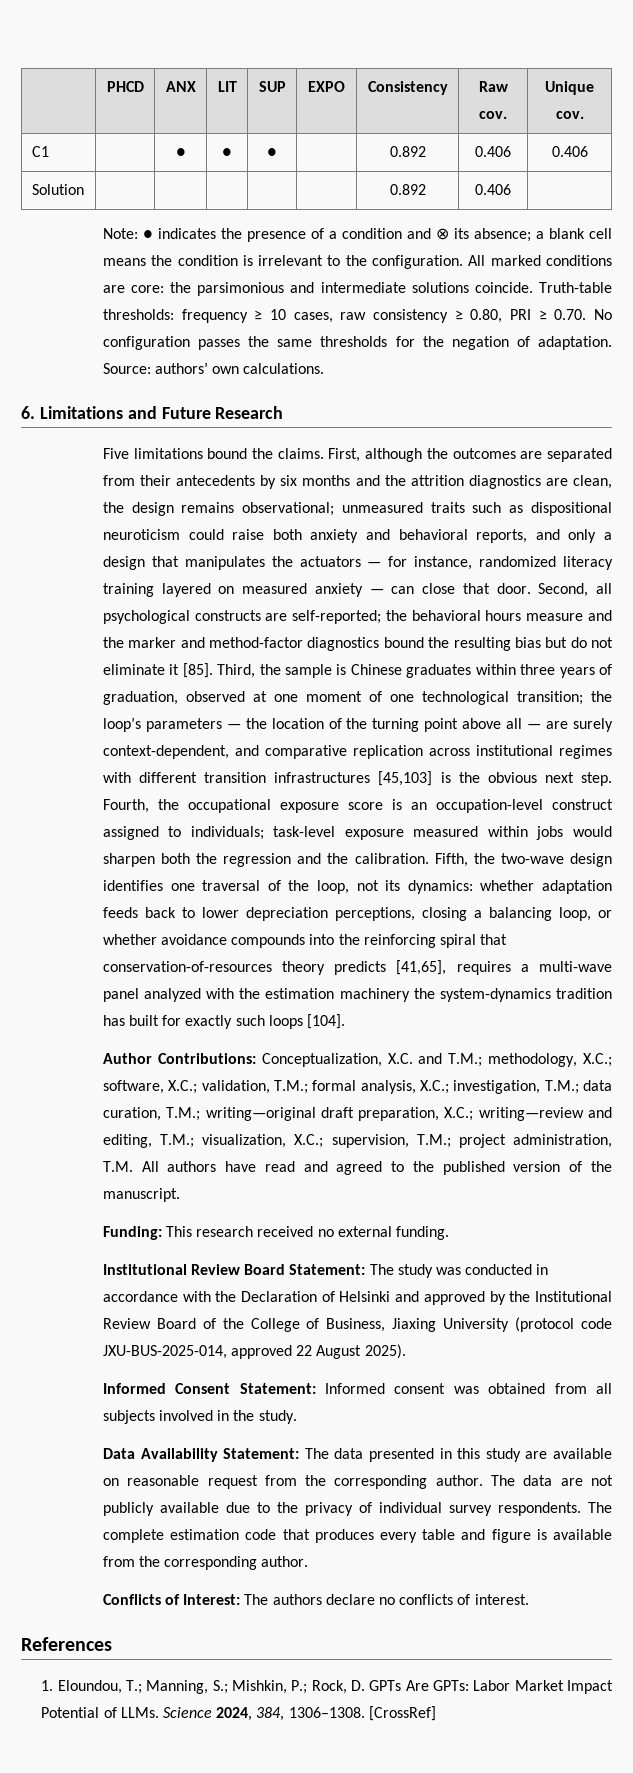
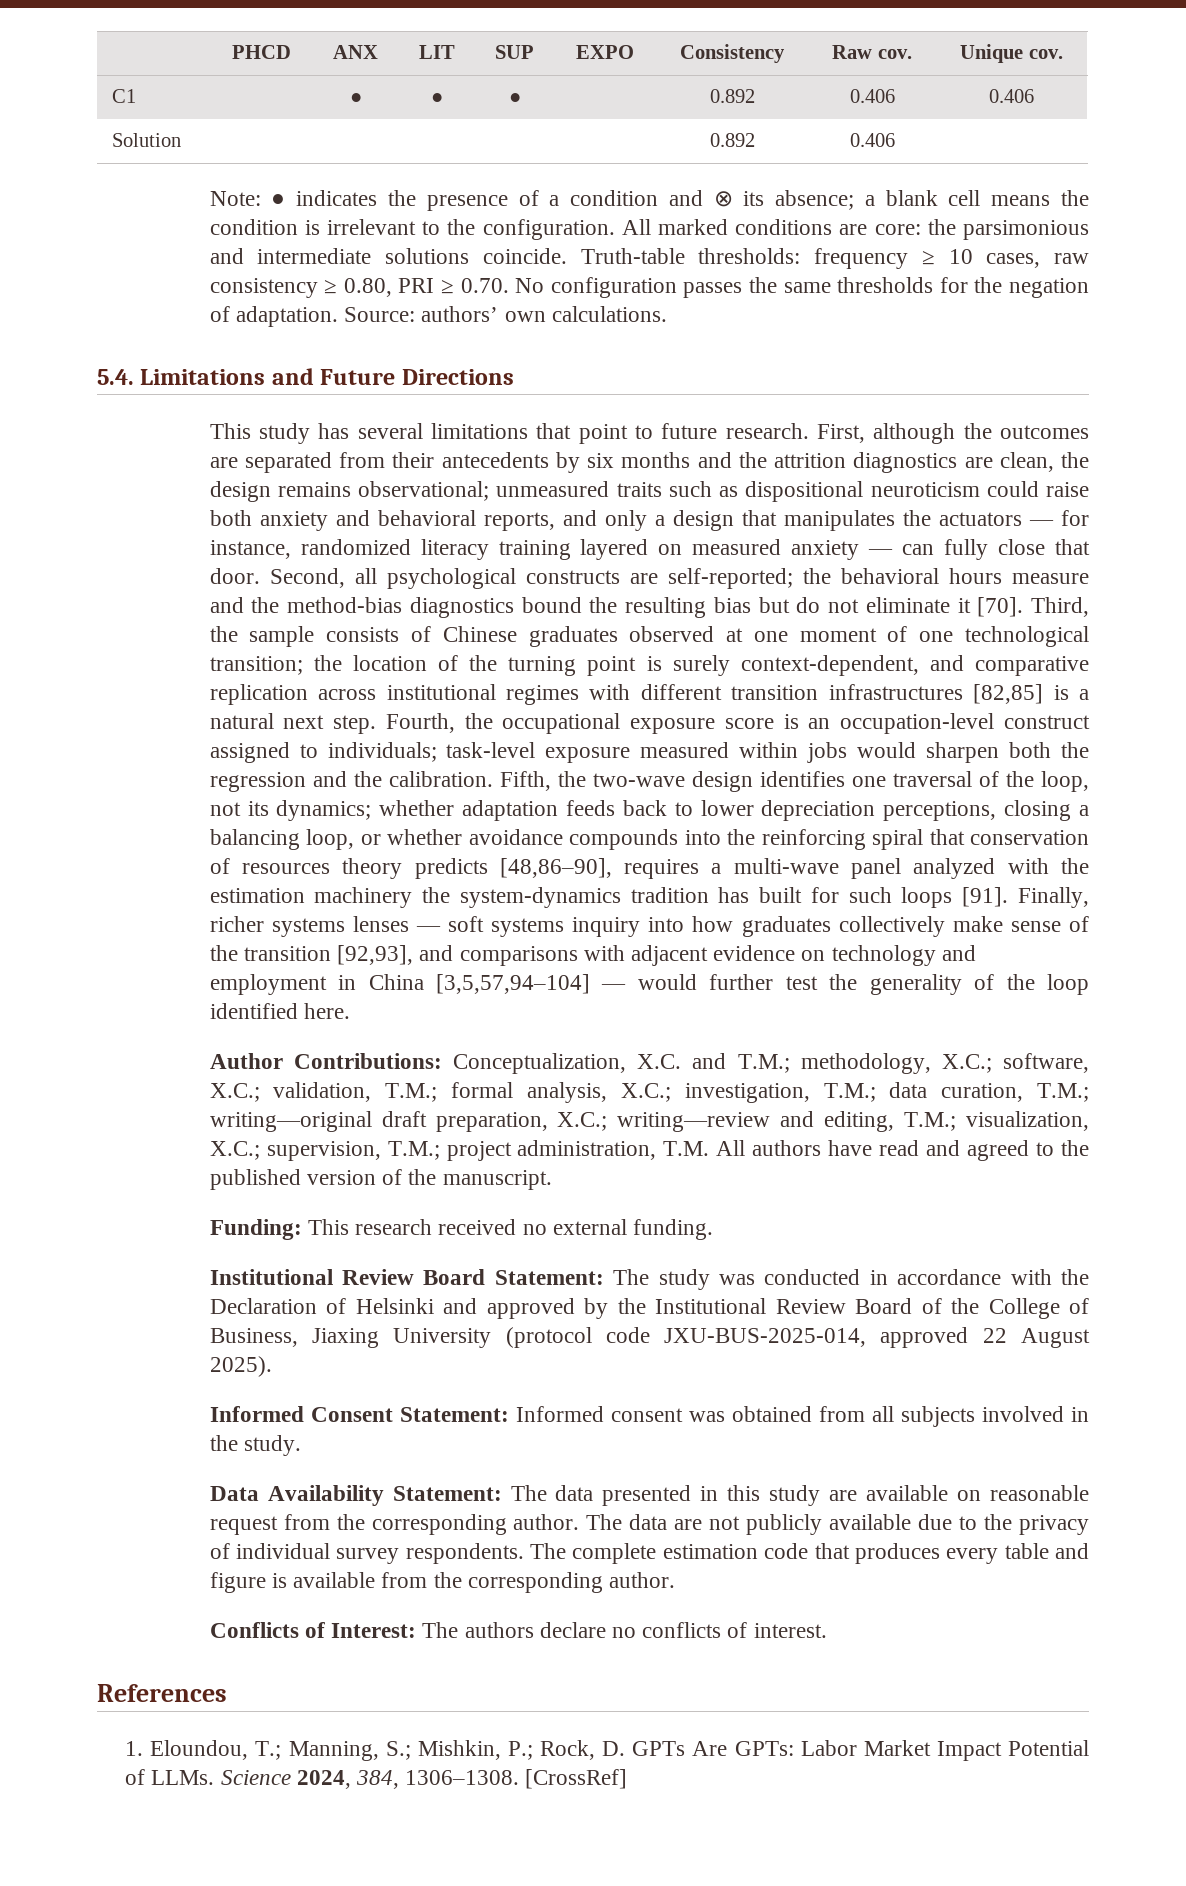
- 6. Limitations and Future Research
- Five limitations bound the claims.
+ 5.4. Limitations and Future Directions
+ This study has several limitations that point to future research.
- First, although the outcomes are separated from their antecedents by six months and the attrition diagnostics are clean, the design remains observational; unmeasured traits such as dispositional neuroticism could raise both anxiety and behavioral reports, and only a design that manipulates the actuators — for instance, randomized literacy training layered on measured anxiety — can close that door.
+ First, although the outcomes are separated from their antecedents by six months and the attrition diagnostics are clean, the design remains observational; unmeasured traits such as dispositional neuroticism could raise both anxiety and behavioral reports, and only a design that manipulates the actuators — for instance, randomized literacy training layered on measured anxiety — can fully close that door.
- Second, all psychological constructs are self-reported; the behavioral hours measure and the marker and method-factor diagnostics bound the resulting bias but do not eliminate it [85].
+ Second, all psychological constructs are self-reported; the behavioral hours measure and the method-bias diagnostics bound the resulting bias but do not eliminate it [70].
- Third, the sample is Chinese graduates within three years of graduation, observed at one moment of one technological transition; the loop’s parameters — the location of the turning point above all — are surely context-dependent, and comparative replication across institutional regimes with different transition infrastructures [45,103] is the obvious next step.
+ Third, the sample consists of Chinese graduates observed at one moment of one technological transition; the location of the turning point is surely context-dependent, and comparative replication across institutional regimes with different transition infrastructures [82,85] is a natural next step.
- Fifth, the two-wave design identifies one traversal of the loop, not its dynamics: whether adaptation feeds back to lower depreciation perceptions, closing a balancing loop, or whether avoidance compounds into the reinforcing spiral that conservation-of-resources theory predicts [41,65], requires a multi-wave panel analyzed with the estimation machinery the system-dynamics tradition has built for exactly such loops [104].
+ Fifth, the two-wave design identifies one traversal of the loop, not its dynamics; whether adaptation feeds back to lower depreciation perceptions, closing a balancing loop, or whether avoidance compounds into the reinforcing spiral that conservation of resources theory predicts [48,86–90], requires a multi-wave panel analyzed with the estimation machinery the system-dynamics tradition has built for such loops [91]. Finally, richer systems lenses — soft systems inquiry into how graduates collectively make sense of the transition [92,93], and comparisons with adjacent evidence on technology and employment in China [3,5,57,94–104] — would further test the generality of the loop identified here.

